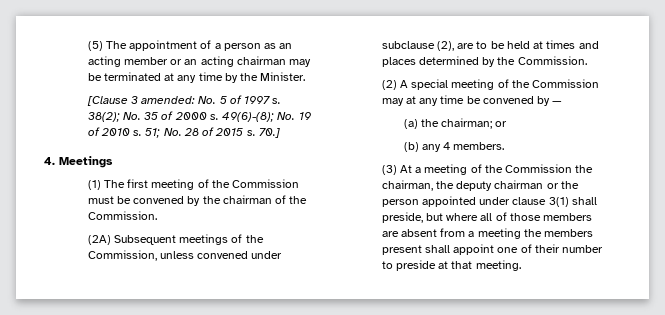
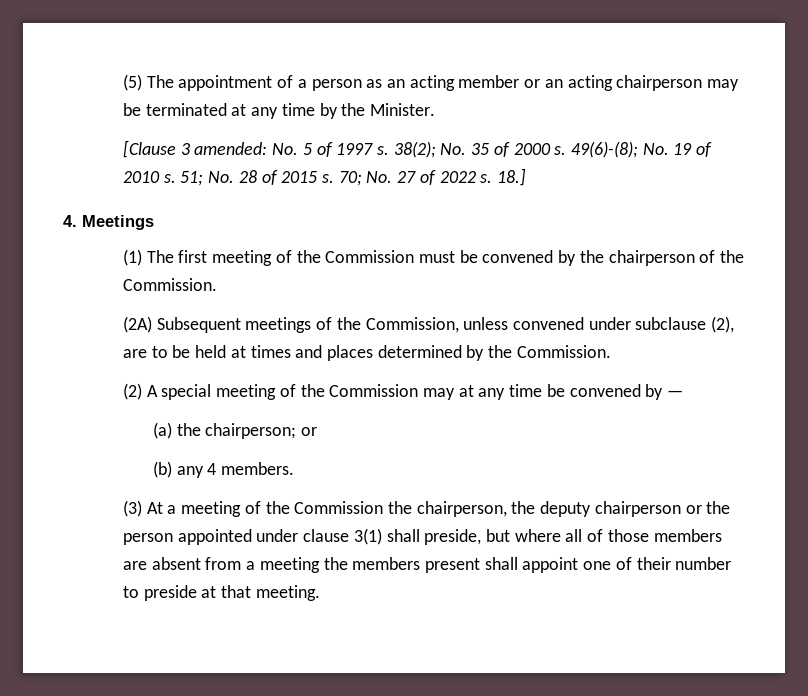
- (5) The appointment of a person as an acting member or an acting chairman may be terminated at any time by the Minister.
+ (5) The appointment of a person as an acting member or an acting chairperson may be terminated at any time by the Minister.
- 70.]
+ 70; No. 27 of 2022 s. 18.]
- (1) The first meeting of the Commission must be convened by the chairman of the Commission.
+ (1) The first meeting of the Commission must be convened by the chairperson of the Commission.
- (a) the chairman; or
+ (a) the chairperson; or
- (3) At a meeting of the Commission the chairman, the deputy chairman or the person appointed under clause 3(1) shall preside, but where all of those members are absent from a meeting the members present shall appoint one of their number to preside at that meeting.
+ (3) At a meeting of the Commission the chairperson, the deputy chairperson or the person appointed under clause 3(1) shall preside, but where all of those members are absent from a meeting the members present shall appoint one of their number to preside at that meeting.

